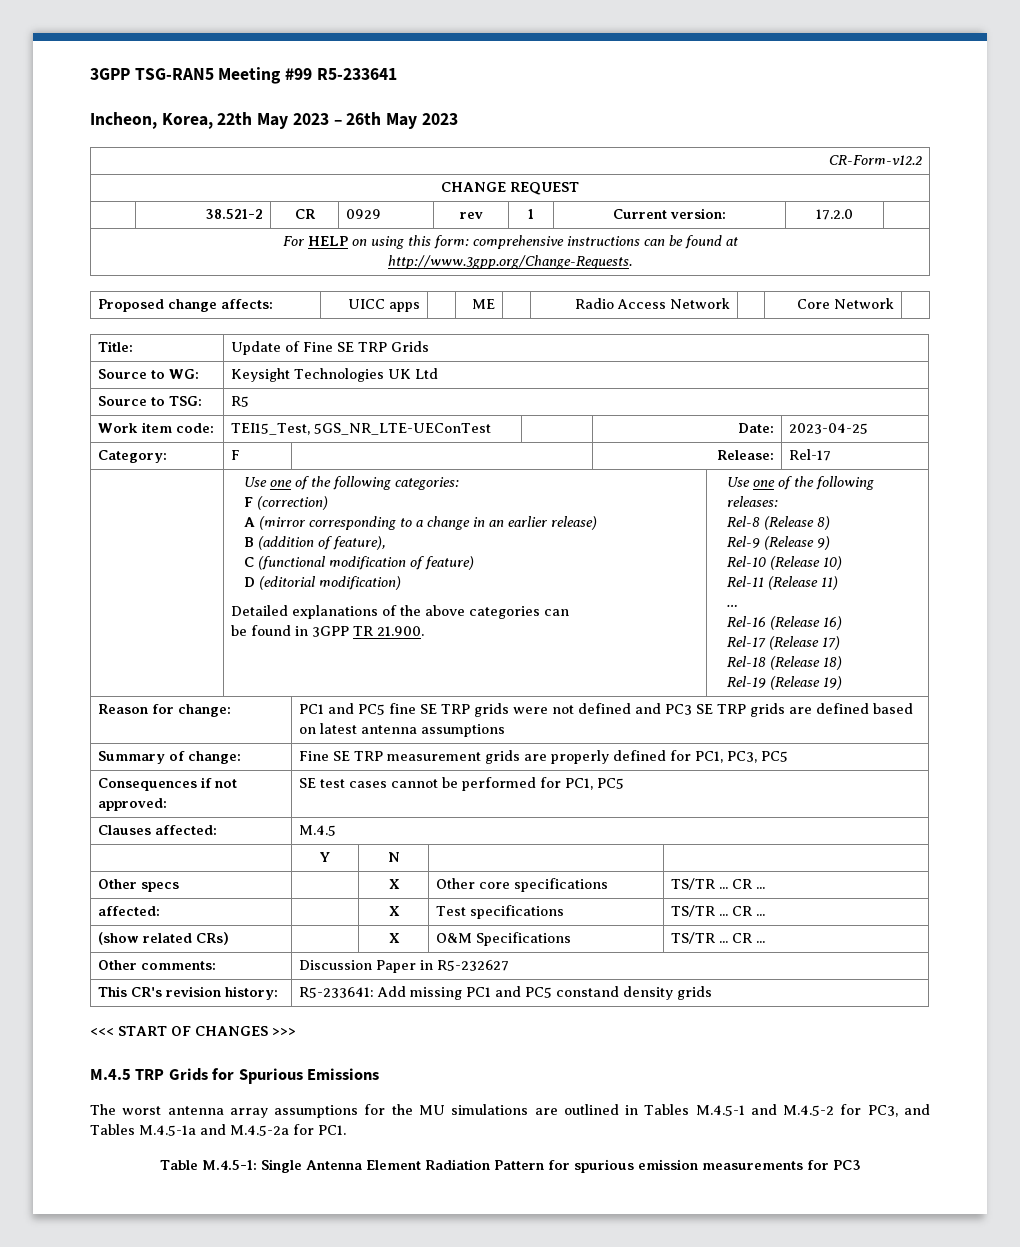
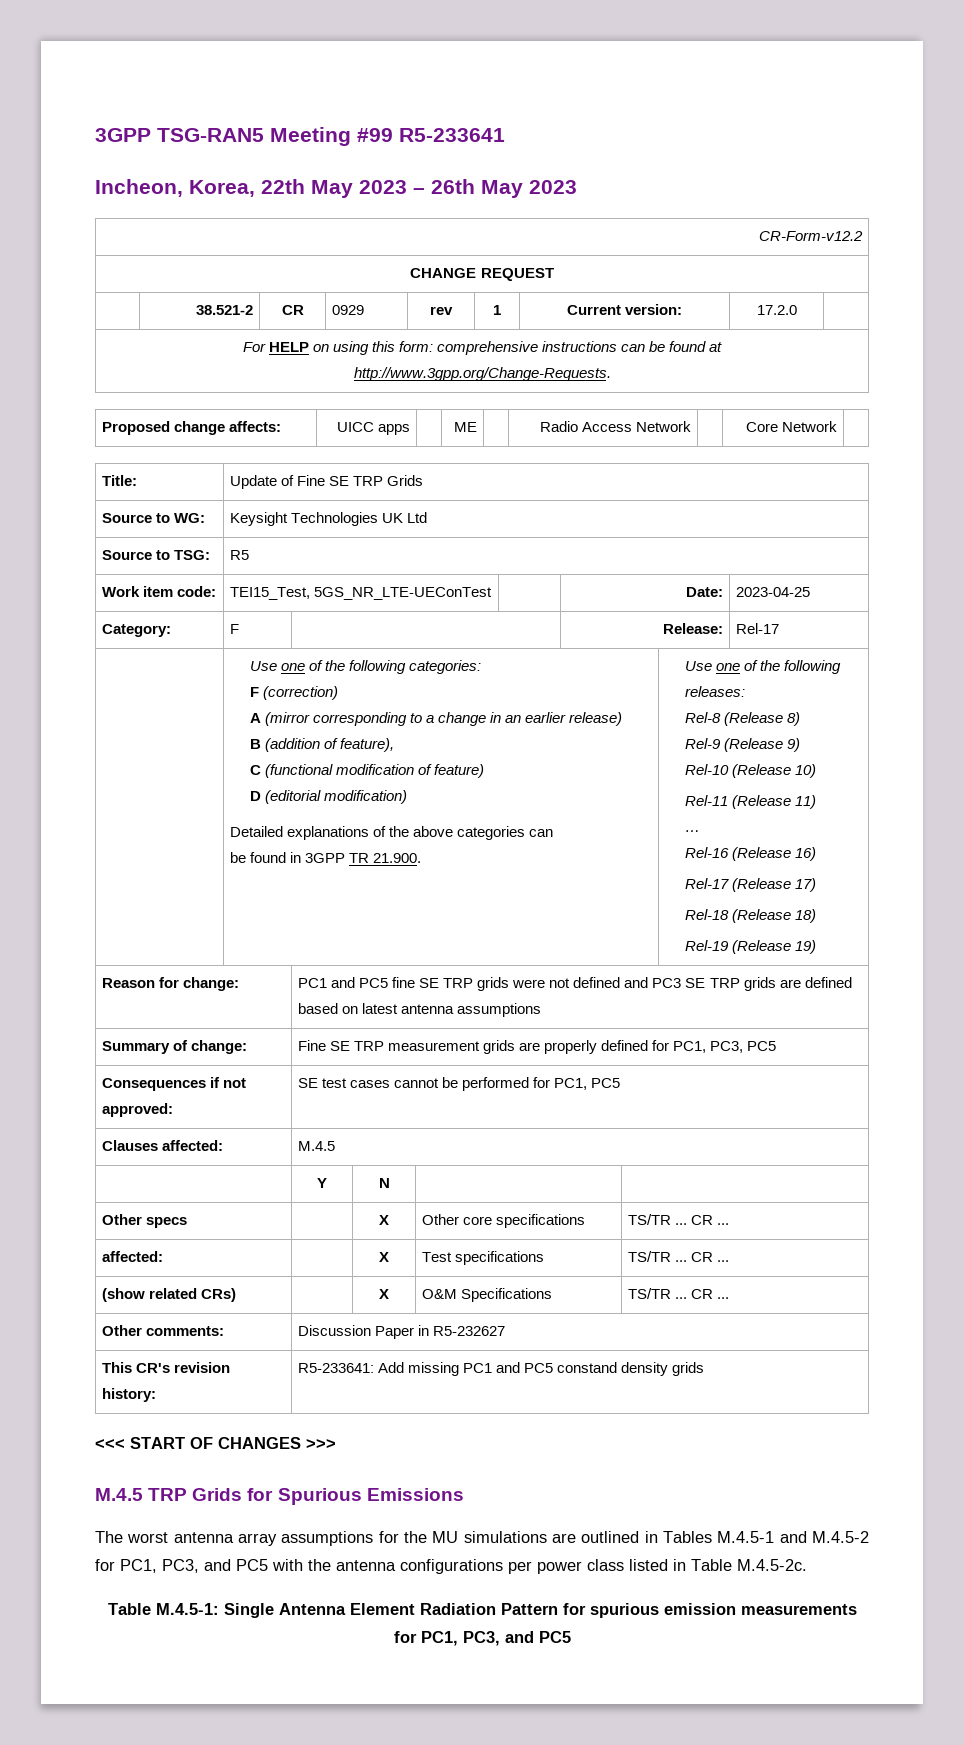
- The worst antenna array assumptions for the MU simulations are outlined in Tables M.4.5-1 and M.4.5-2 for PC3, and Tables M.4.5-1a and M.4.5-2a for PC1.
+ The worst antenna array assumptions for the MU simulations are outlined in Tables M.4.5-1 and M.4.5-2 for PC1, PC3, and PC5 with the antenna configurations per power class listed in Table M.4.5-2c.
- Table M.4.5-1: Single Antenna Element Radiation Pattern for spurious emission measurements for PC3
+ Table M.4.5-1: Single Antenna Element Radiation Pattern for spurious emission measurements for PC1, PC3, and PC5

